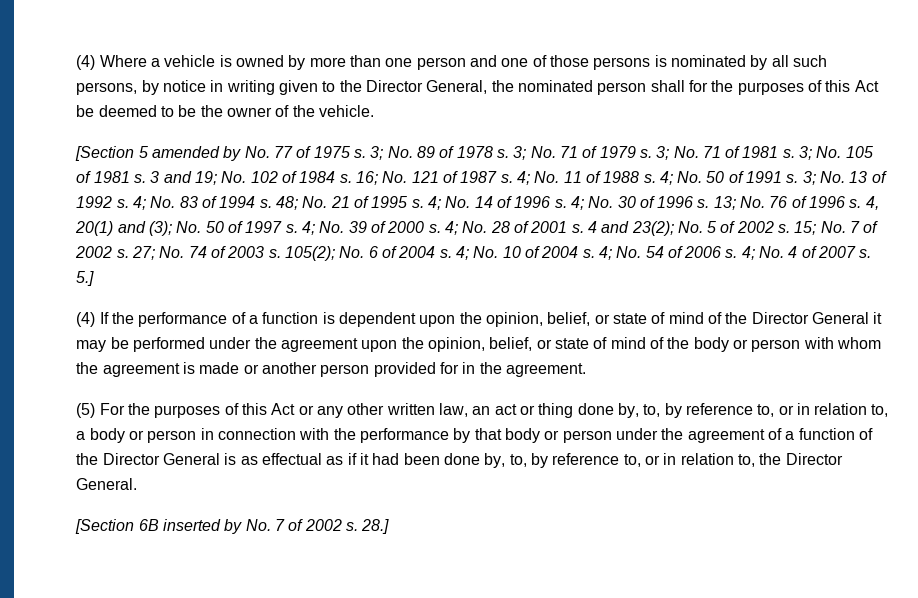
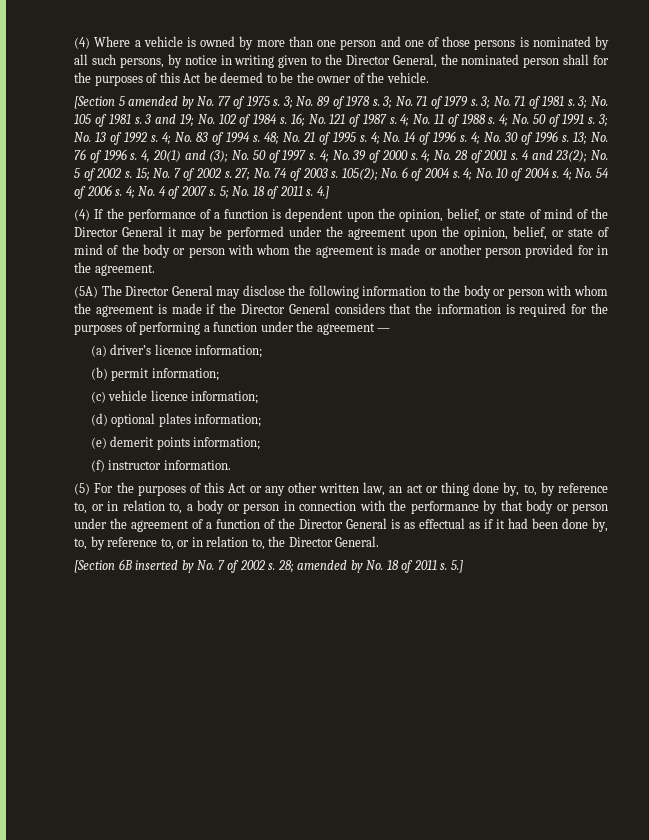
- 5.]
+ 5; No. 18 of 2011 s. 4.]
+ (5A) The Director General may disclose the following information to the body or person with whom the agreement is made if the Director General considers that the information is required for the purposes of performing a function under the agreement —
+ (a) driver’s licence information;
+ (b) permit information;
+ (c) vehicle licence information;
+ (d) optional plates information;
+ (e) demerit points information;
+ (f) instructor information.
- 28.]
+ 28; amended by No. 18 of 2011 s. 5.]

